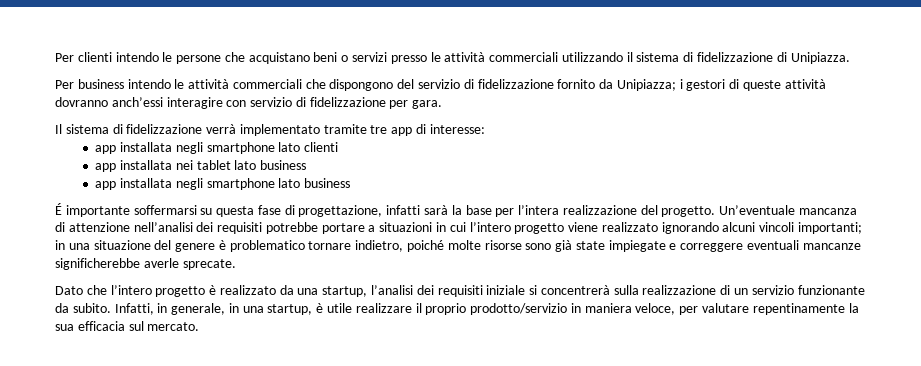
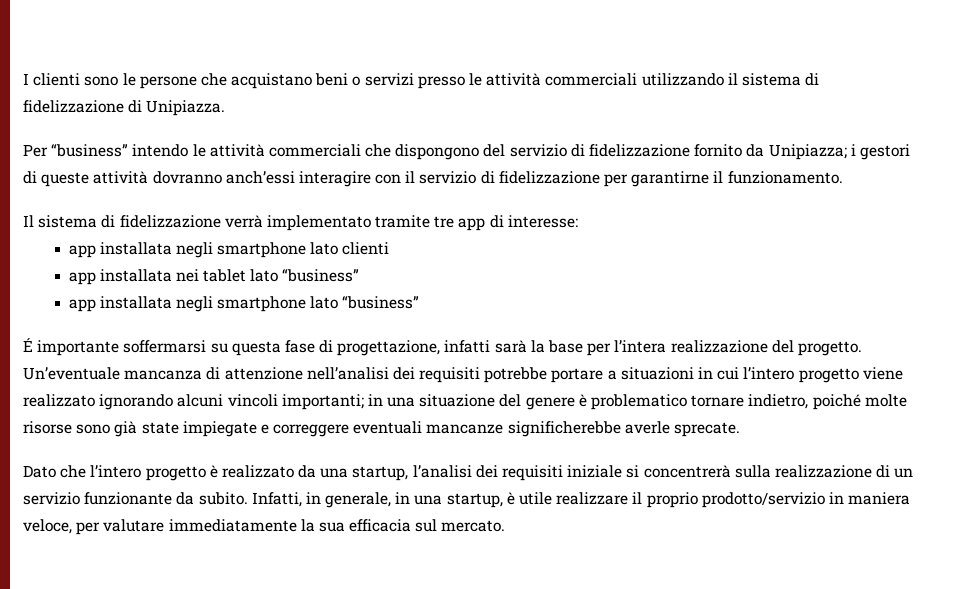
- Per clienti intendo le persone che acquistano beni o servizi presso le attività commerciali utilizzando il sistema di fidelizzazione di Unipiazza.
+ I clienti sono le persone che acquistano beni o servizi presso le attività commerciali utilizzando il sistema di fidelizzazione di Unipiazza.
- Per business intendo le attività commerciali che dispongono del servizio di fidelizzazione fornito da Unipiazza; i gestori di queste attività dovranno anch’essi interagire con servizio di fidelizzazione per gara.
+ Per “business” intendo le attività commerciali che dispongono del servizio di fidelizzazione fornito da Unipiazza; i gestori di queste attività dovranno anch’essi interagire con il servizio di fidelizzazione per garantirne il funzionamento.
- app installata nei tablet lato business
- app installata negli smartphone lato business
+ app installata nei tablet lato “business”
+ app installata negli smartphone lato “business”
- Infatti, in generale, in una startup, è utile realizzare il proprio prodotto/servizio in maniera veloce, per valutare repentinamente la sua efficacia sul mercato.
+ Infatti, in generale, in una startup, è utile realizzare il proprio prodotto/servizio in maniera veloce, per valutare immediatamente la sua efficacia sul mercato.

